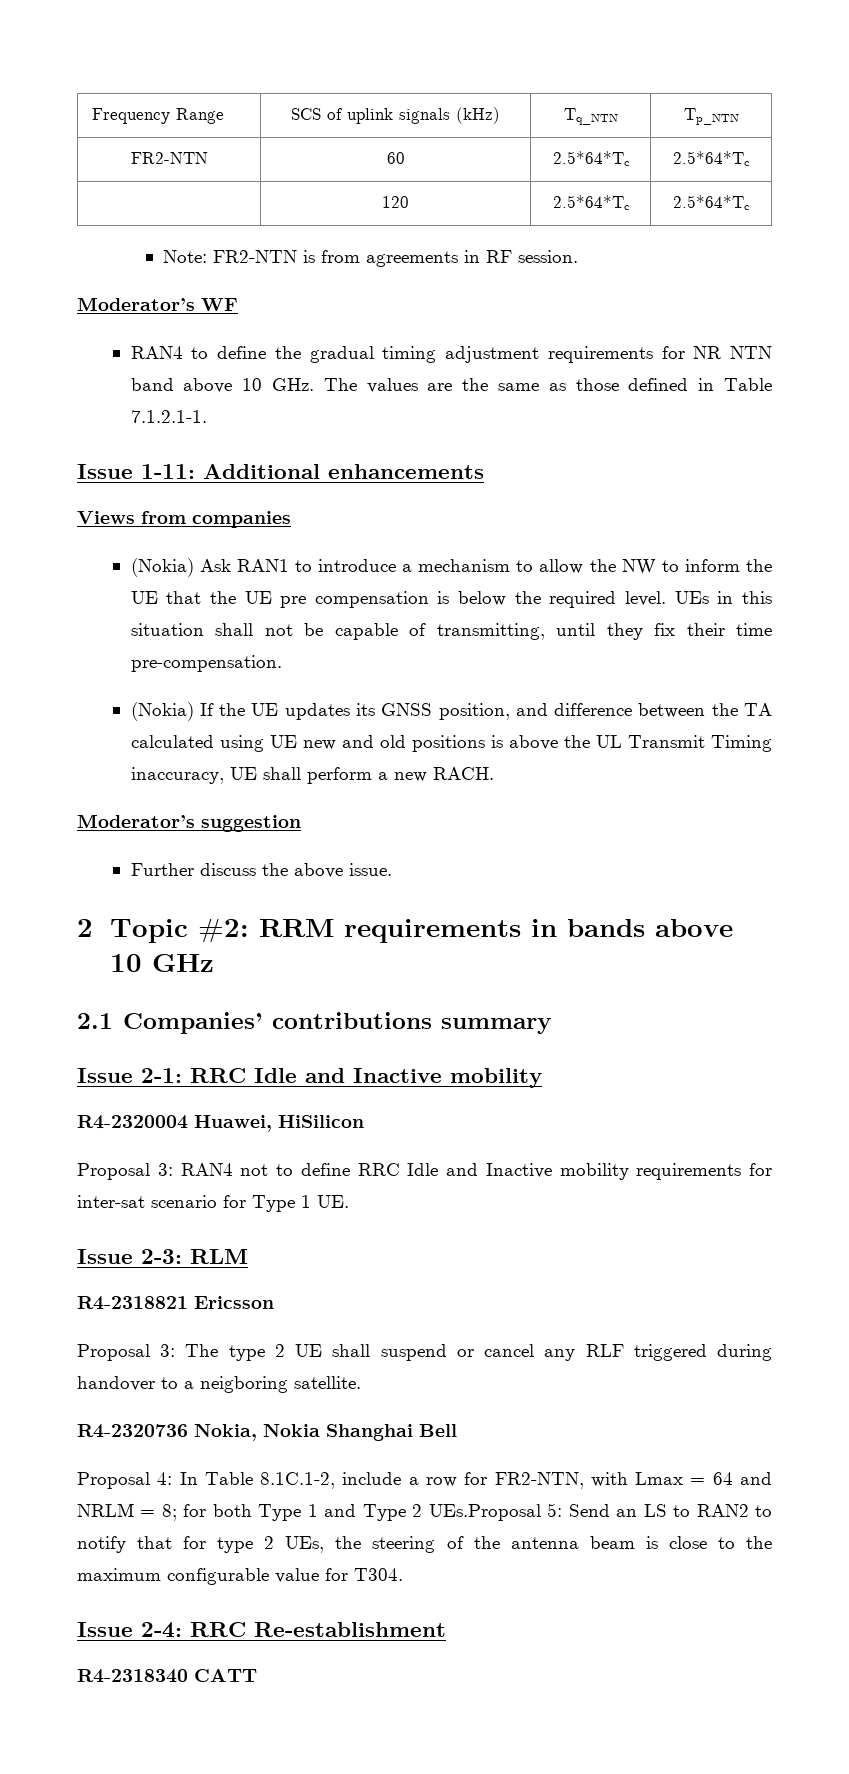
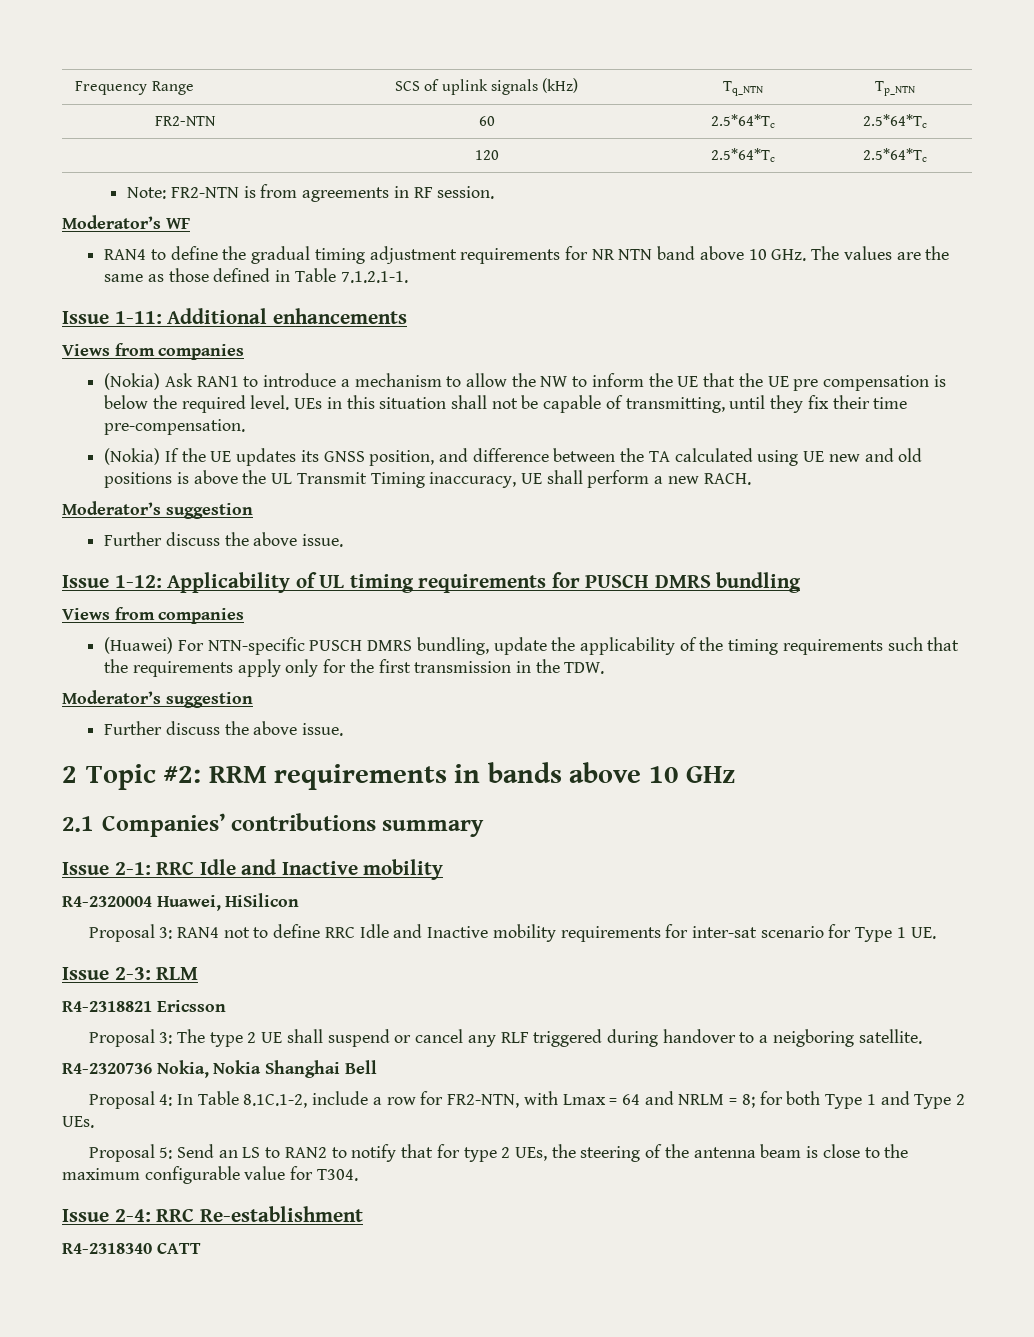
+ Issue 1-12: Applicability of UL timing requirements for PUSCH DMRS bundling
+ Views from companies
+ (Huawei) For NTN-specific PUSCH DMRS bundling, update the applicability of the timing requirements such that the requirements apply only for the first transmission in the TDW.
+ Moderator’s suggestion
+ Further discuss the above issue.
- Proposal 4: In Table 8.1C.1-2, include a row for FR2-NTN, with Lmax = 64 and NRLM = 8; for both Type 1 and Type 2 UEs.Proposal 5: Send an LS to RAN2 to notify that for type 2 UEs, the steering of the antenna beam is close to the maximum configurable value for T304.
+ Proposal 4: In Table 8.1C.1-2, include a row for FR2-NTN, with Lmax = 64 and NRLM = 8; for both Type 1 and Type 2 UEs.
+ Proposal 5: Send an LS to RAN2 to notify that for type 2 UEs, the steering of the antenna beam is close to the maximum configurable value for T304.

